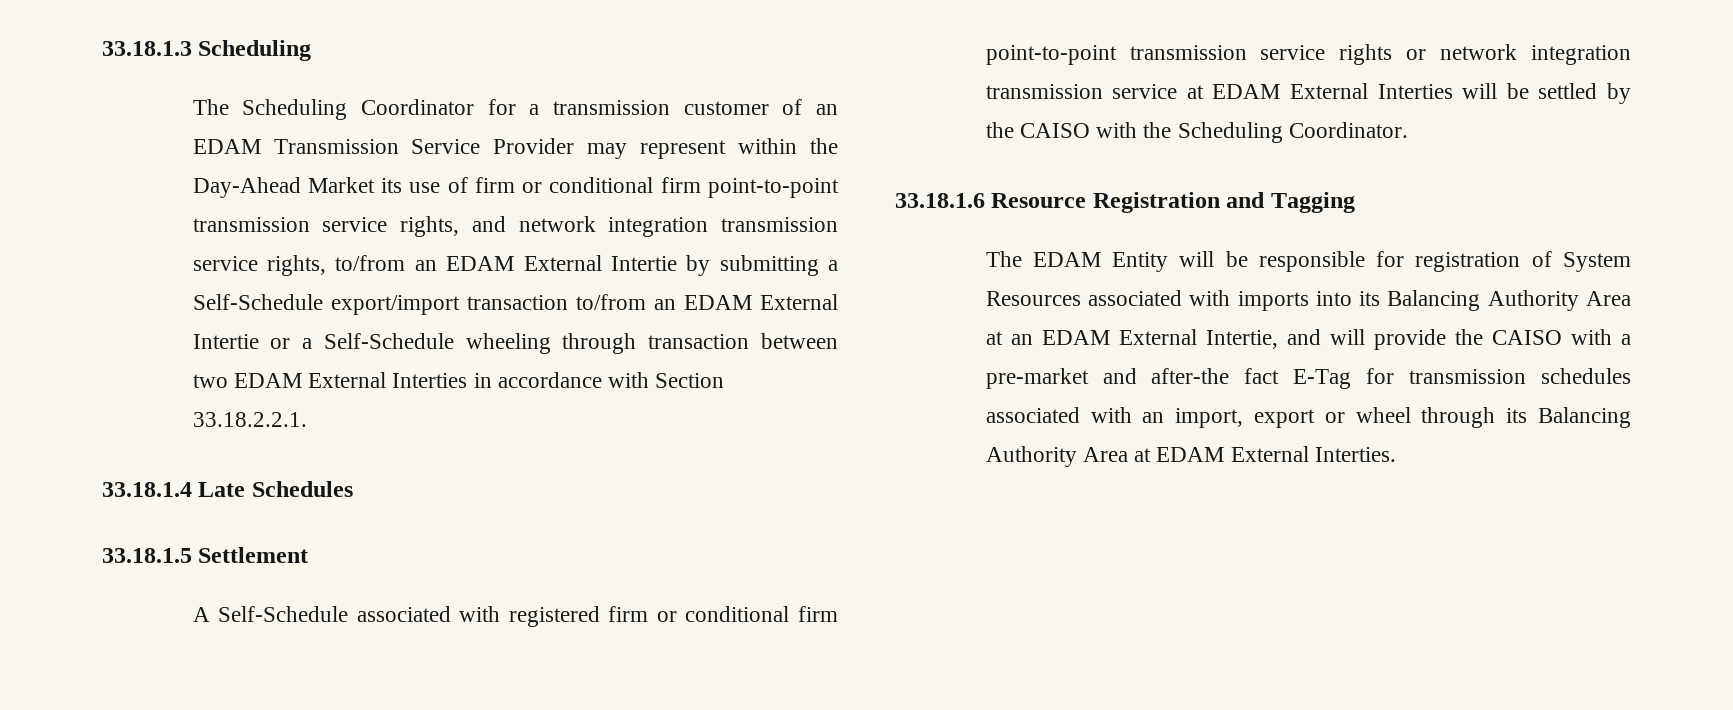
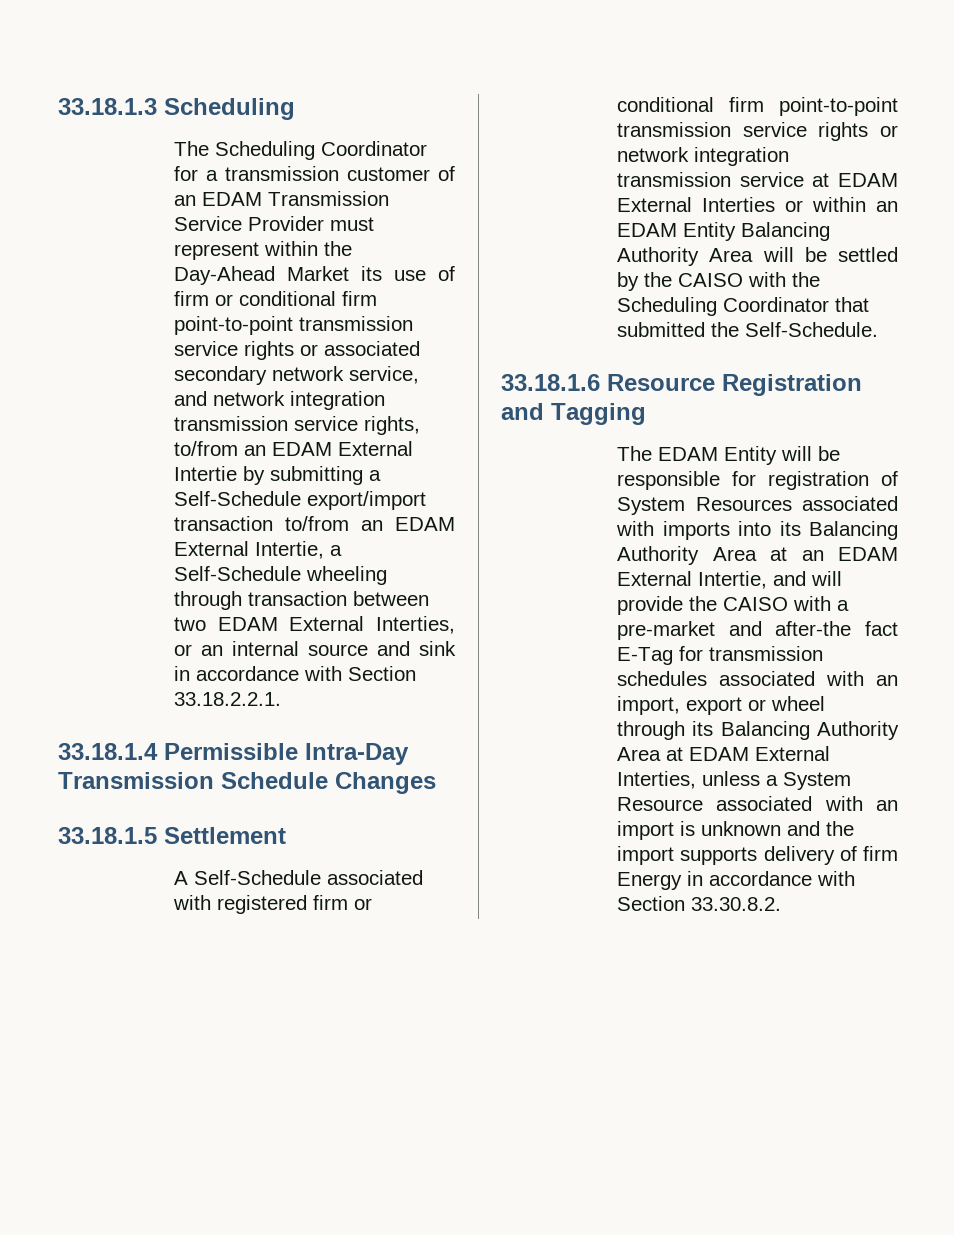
- The Scheduling Coordinator for a transmission customer of an EDAM Transmission Service Provider may represent within the Day-Ahead Market its use of firm or conditional firm point-to-point transmission service rights, and network integration transmission service rights, to/from an EDAM External Intertie by submitting a Self-Schedule export/import transaction to/from an EDAM External Intertie or a Self-Schedule wheeling through transaction between two EDAM External Interties in accordance with Section 33.18.2.2.1.
+ The Scheduling Coordinator for a transmission customer of an EDAM Transmission Service Provider must represent within the Day-Ahead Market its use of firm or conditional firm point-to-point transmission service rights or associated secondary network service, and network integration transmission service rights, to/from an EDAM External Intertie by submitting a Self-Schedule export/import transaction to/from an EDAM External Intertie, a Self-Schedule wheeling through transaction between two EDAM External Interties, or an internal source and sink in accordance with Section 33.18.2.2.1.
- 33.18.1.4 Late Schedules
+ 33.18.1.4 Permissible Intra-Day Transmission Schedule Changes
- A Self-Schedule associated with registered firm or conditional firm point-to-point transmission service rights or network integration transmission service at EDAM External Interties will be settled by the CAISO with the Scheduling Coordinator.
+ A Self-Schedule associated with registered firm or conditional firm point-to-point transmission service rights or network integration transmission service at EDAM External Interties or within an EDAM Entity Balancing Authority Area will be settled by the CAISO with the Scheduling Coordinator that submitted the Self-Schedule.
- The EDAM Entity will be responsible for registration of System Resources associated with imports into its Balancing Authority Area at an EDAM External Intertie, and will provide the CAISO with a pre-market and after-the fact E-Tag for transmission schedules associated with an import, export or wheel through its Balancing Authority Area at EDAM External Interties.
+ The EDAM Entity will be responsible for registration of System Resources associated with imports into its Balancing Authority Area at an EDAM External Intertie, and will provide the CAISO with a pre-market and after-the fact E-Tag for transmission schedules associated with an import, export or wheel through its Balancing Authority Area at EDAM External Interties, unless a System Resource associated with an import is unknown and the import supports delivery of firm Energy in accordance with Section 33.30.8.2.

